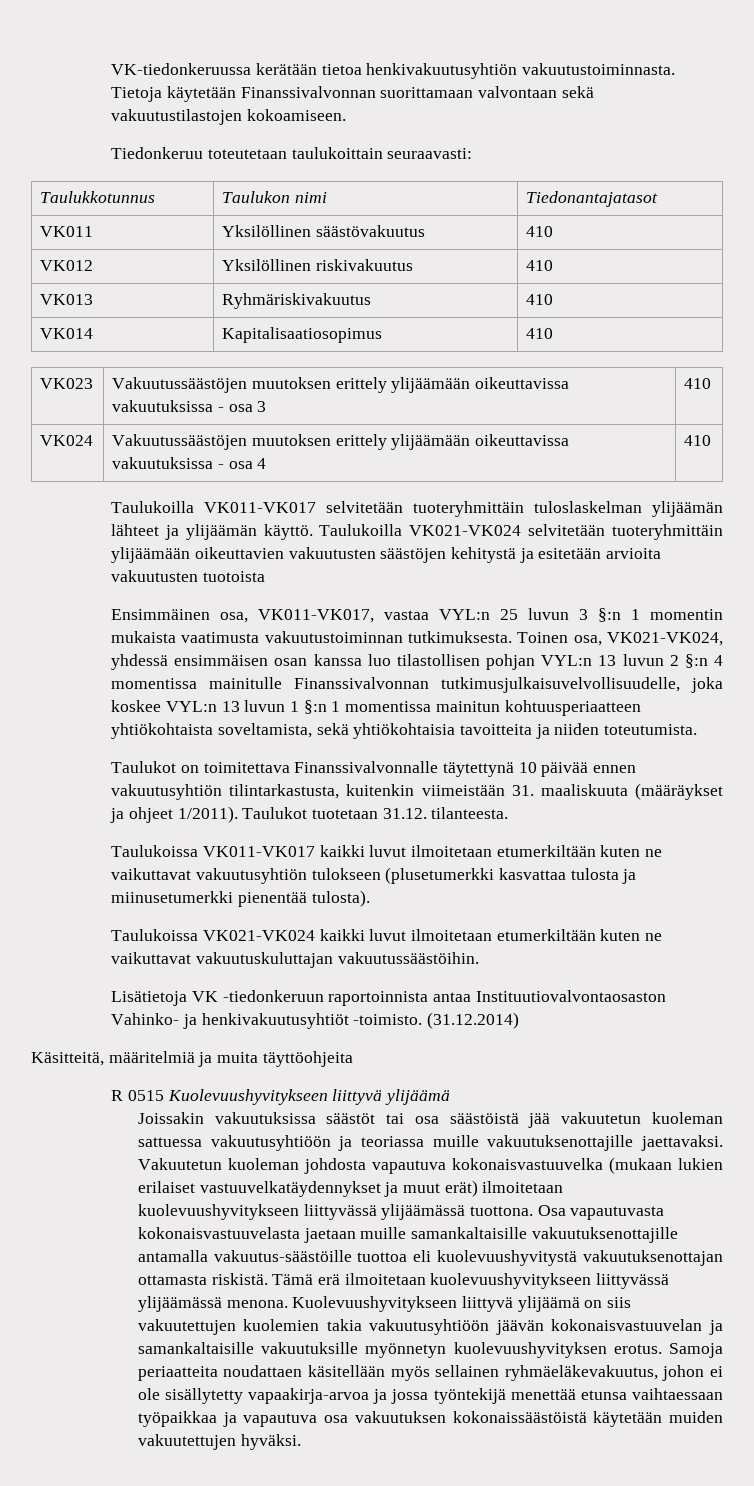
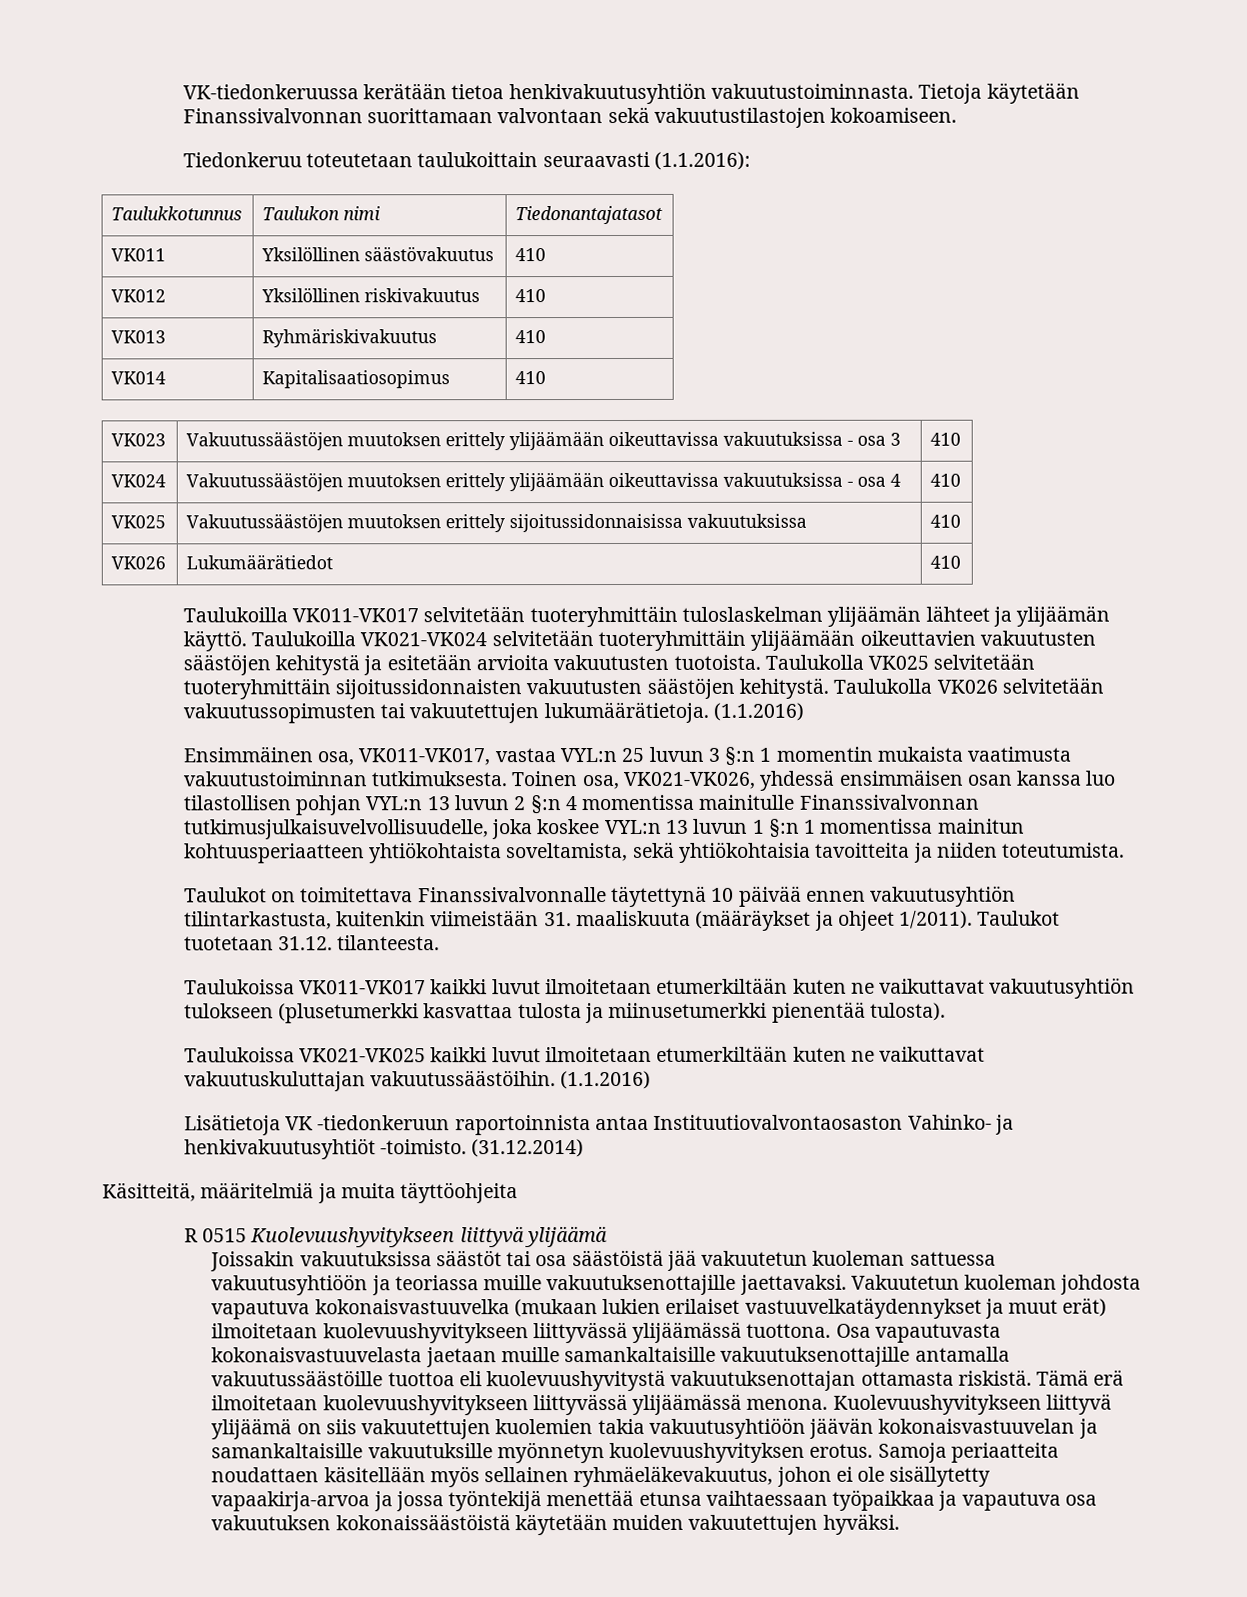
- Tiedonkeruu toteutetaan taulukoittain seuraavasti:
+ Tiedonkeruu toteutetaan taulukoittain seuraavasti (1.1.2016):
+ VK025 | Vakuutussäästöjen muutoksen erittely sijoitussidonnaisissa vakuutuksissa | 410
+ VK026 | Lukumäärätiedot | 410
- Taulukoilla VK021-VK024 selvitetään tuoteryhmittäin ylijäämään oikeuttavien vakuutusten säästöjen kehitystä ja esitetään arvioita vakuutusten tuotoista
+ Taulukoilla VK021-VK024 selvitetään tuoteryhmittäin ylijäämään oikeuttavien vakuutusten säästöjen kehitystä ja esitetään arvioita vakuutusten tuotoista. Taulukolla VK025 selvitetään tuoteryhmittäin sijoitussidonnaisten vakuutusten säästöjen kehitystä. Taulukolla VK026 selvitetään vakuutussopimusten tai vakuutettujen lukumäärätietoja. (1.1.2016)
- Toinen osa, VK021-VK024, yhdessä ensimmäisen osan kanssa luo tilastollisen pohjan VYL:n 13 luvun 2 §:n 4 momentissa mainitulle Finanssivalvonnan tutkimusjulkaisuvelvollisuudelle, joka koskee VYL:n 13 luvun 1 §:n 1 momentissa mainitun kohtuusperiaatteen yhtiökohtaista soveltamista, sekä yhtiökohtaisia tavoitteita ja niiden toteutumista.
+ Toinen osa, VK021-VK026, yhdessä ensimmäisen osan kanssa luo tilastollisen pohjan VYL:n 13 luvun 2 §:n 4 momentissa mainitulle Finanssivalvonnan tutkimusjulkaisuvelvollisuudelle, joka koskee VYL:n 13 luvun 1 §:n 1 momentissa mainitun kohtuusperiaatteen yhtiökohtaista soveltamista, sekä yhtiökohtaisia tavoitteita ja niiden toteutumista.
- Taulukoissa VK021-VK024 kaikki luvut ilmoitetaan etumerkiltään kuten ne vaikuttavat vakuutuskuluttajan vakuutussäästöihin.
+ Taulukoissa VK021-VK025 kaikki luvut ilmoitetaan etumerkiltään kuten ne vaikuttavat vakuutuskuluttajan vakuutussäästöihin. (1.1.2016)
- Osa vapautuvasta kokonaisvastuuvelasta jaetaan muille samankaltaisille vakuutuksenottajille antamalla vakuutus-säästöille tuottoa eli kuolevuushyvitystä vakuutuksenottajan ottamasta riskistä.
+ Osa vapautuvasta kokonaisvastuuvelasta jaetaan muille samankaltaisille vakuutuksenottajille antamalla vakuutussäästöille tuottoa eli kuolevuushyvitystä vakuutuksenottajan ottamasta riskistä.

